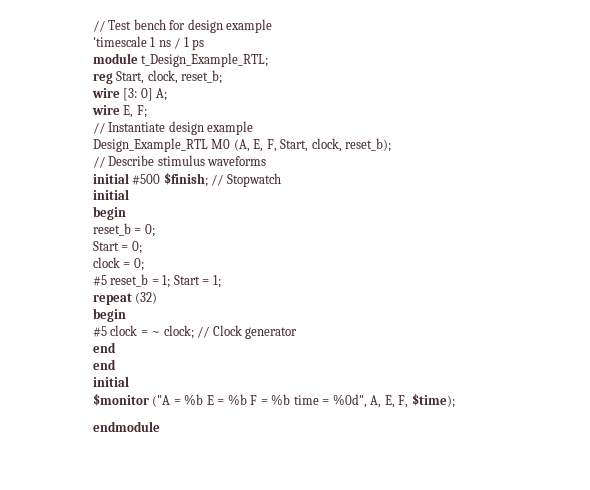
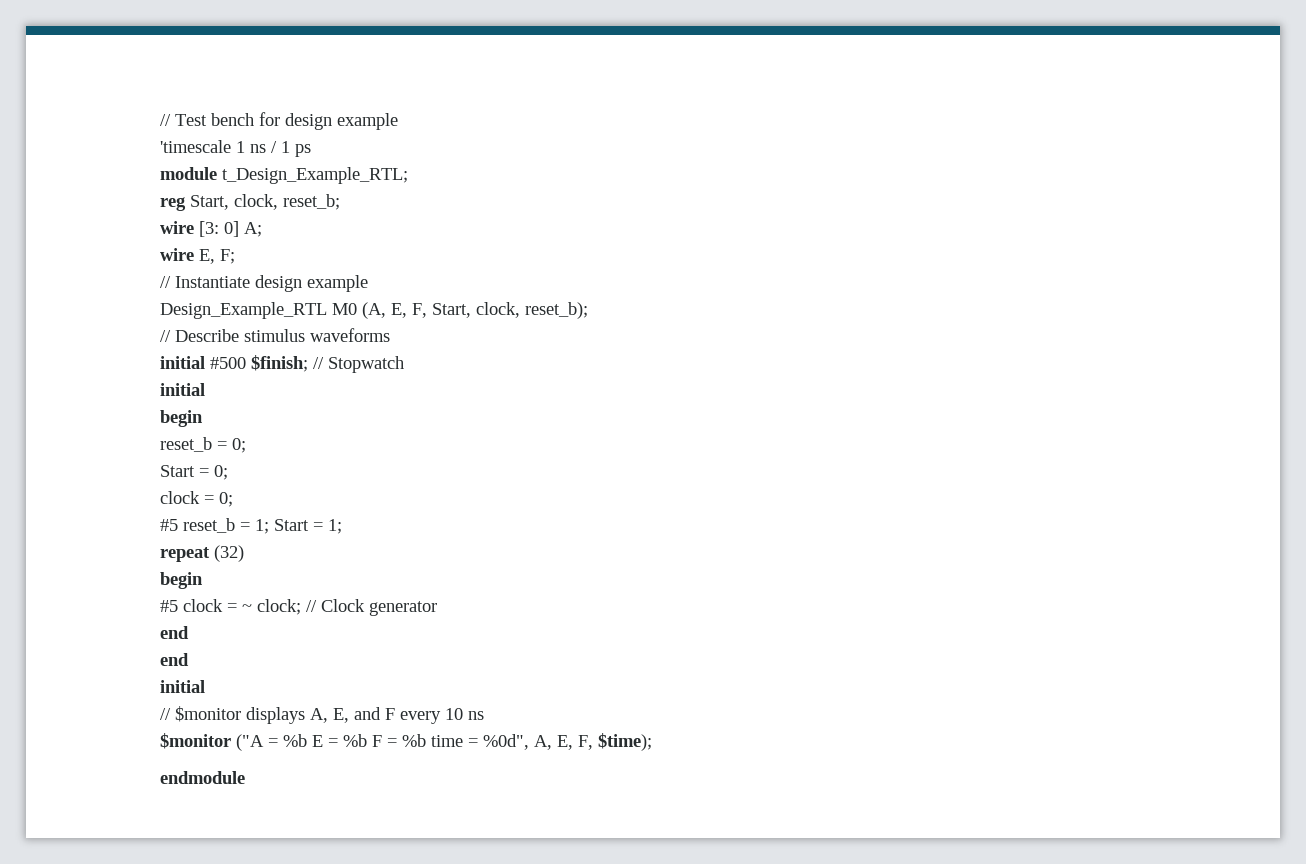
+ // $monitor displays A, E, and F every 10 ns

